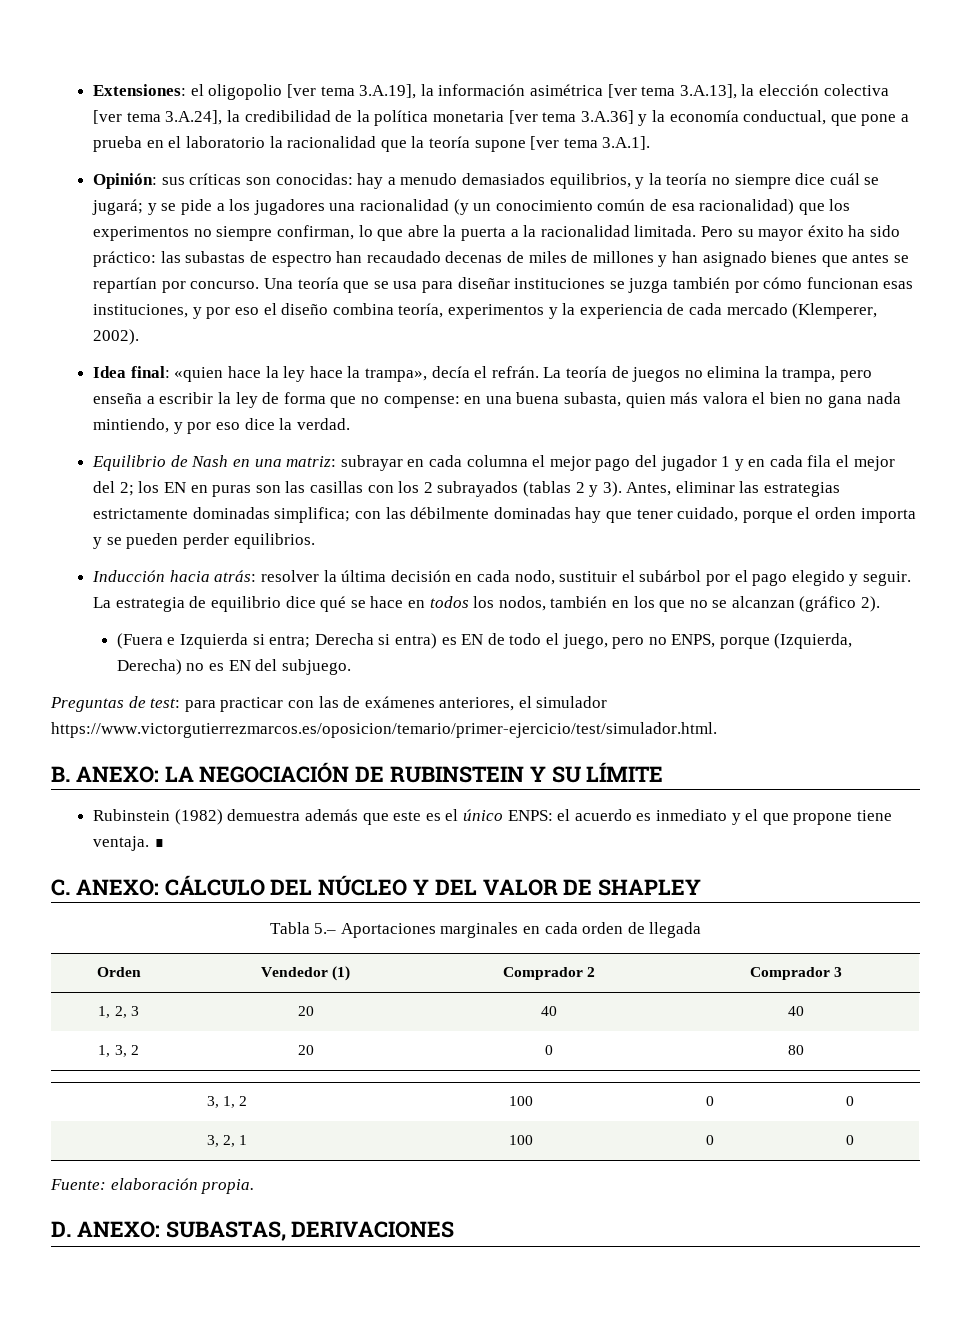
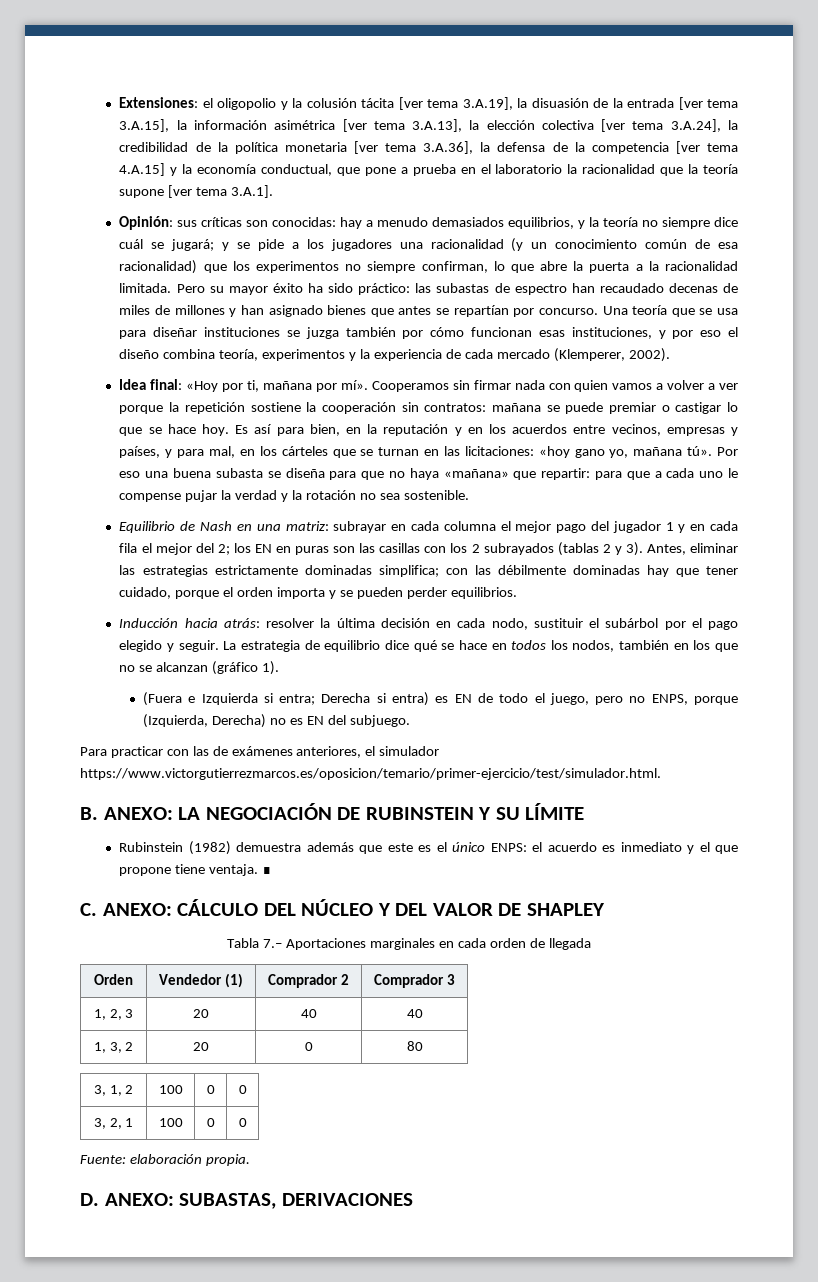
- Extensiones: el oligopolio [ver tema 3.A.19], la información asimétrica [ver tema 3.A.13], la elección colectiva [ver tema 3.A.24], la credibilidad de la política monetaria [ver tema 3.A.36] y la economía conductual, que pone a prueba en el laboratorio la racionalidad que la teoría supone [ver tema 3.A.1].
+ Extensiones: el oligopolio y la colusión tácita [ver tema 3.A.19], la disuasión de la entrada [ver tema 3.A.15], la información asimétrica [ver tema 3.A.13], la elección colectiva [ver tema 3.A.24], la credibilidad de la política monetaria [ver tema 3.A.36], la defensa de la competencia [ver tema 4.A.15] y la economía conductual, que pone a prueba en el laboratorio la racionalidad que la teoría supone [ver tema 3.A.1].
- Idea final: «quien hace la ley hace la trampa», decía el refrán. La teoría de juegos no elimina la trampa, pero enseña a escribir la ley de forma que no compense: en una buena subasta, quien más valora el bien no gana nada mintiendo, y por eso dice la verdad.
+ Idea final: «Hoy por ti, mañana por mí». Cooperamos sin firmar nada con quien vamos a volver a ver porque la repetición sostiene la cooperación sin contratos: mañana se puede premiar o castigar lo que se hace hoy. Es así para bien, en la reputación y en los acuerdos entre vecinos, empresas y países, y para mal, en los cárteles que se turnan en las licitaciones: «hoy gano yo, mañana tú». Por eso una buena subasta se diseña para que no haya «mañana» que repartir: para que a cada uno le compense pujar la verdad y la rotación no sea sostenible.
- La estrategia de equilibrio dice qué se hace en todos los nodos, también en los que no se alcanzan (gráfico 2).
+ La estrategia de equilibrio dice qué se hace en todos los nodos, también en los que no se alcanzan (gráfico 1).
- Preguntas de test: para practicar con las de exámenes anteriores, el simulador https://www.victorgutierrezmarcos.es/oposicion/temario/primer-ejercicio/test/simulador.html.
+ Para practicar con las de exámenes anteriores, el simulador https://www.victorgutierrezmarcos.es/oposicion/temario/primer-ejercicio/test/simulador.html.
- Tabla 5.– Aportaciones marginales en cada orden de llegada
+ Tabla 7.– Aportaciones marginales en cada orden de llegada

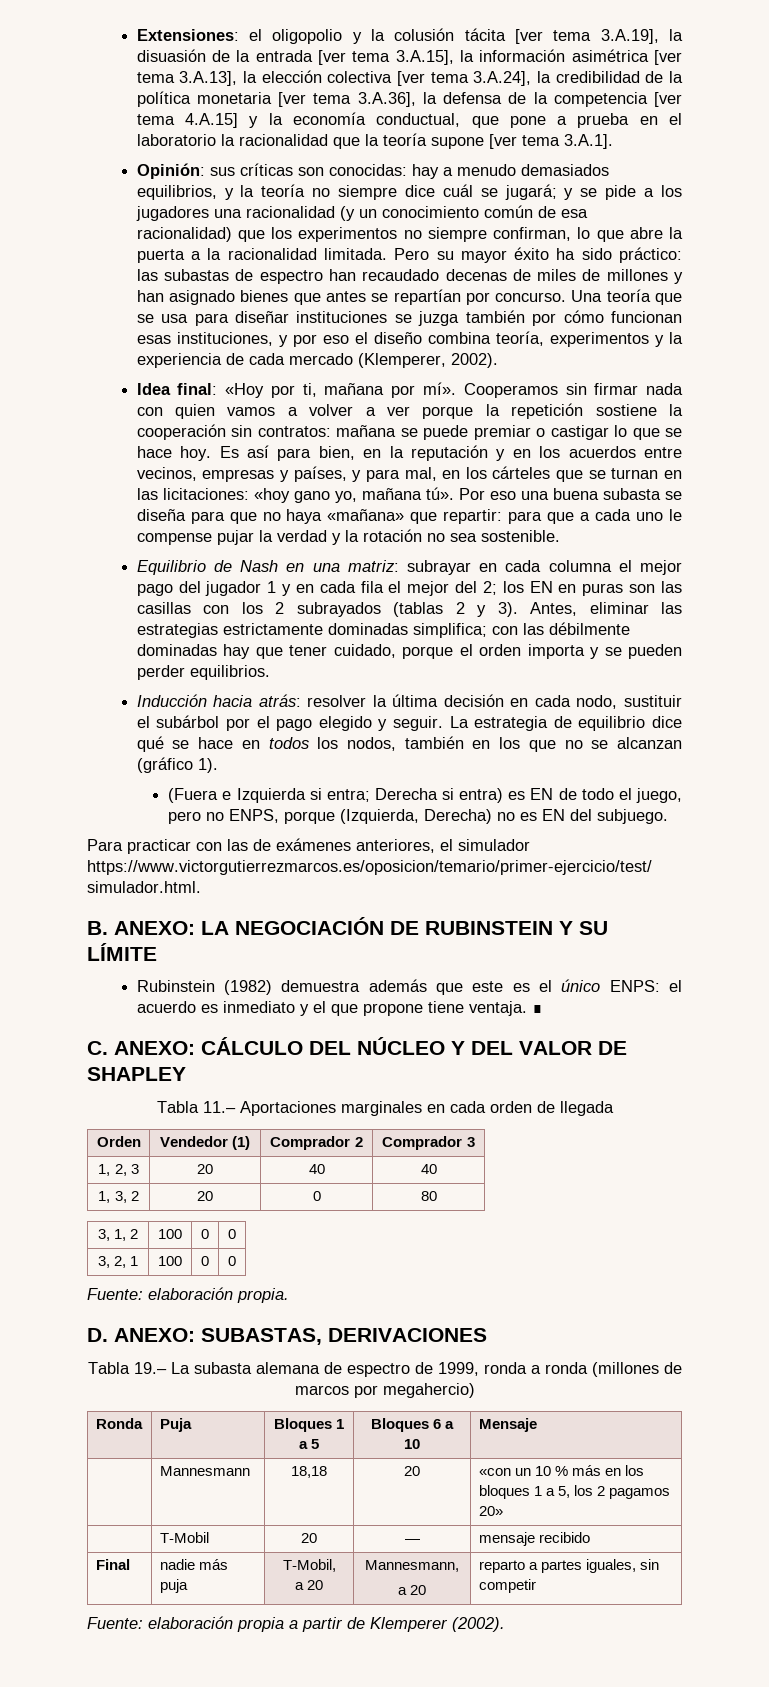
- Tabla 7.– Aportaciones marginales en cada orden de llegada
+ Tabla 11.– Aportaciones marginales en cada orden de llegada
+ Tabla 19.– La subasta alemana de espectro de 1999, ronda a ronda (millones de marcos por megahercio)
+ Ronda | Puja | Bloques 1 a 5 | Bloques 6 a 10 | Mensaje
+ | Mannesmann | 18,18 | 20 | «con un 10 % más en los bloques 1 a 5, los 2 pagamos 20»
+ | T-Mobil | 20 | — | mensaje recibido
+ Final | nadie más puja | T-Mobil,
+ a 20 | Mannesmann,
+ a 20 | reparto a partes iguales, sin competir
+ Fuente: elaboración propia a partir de Klemperer (2002).

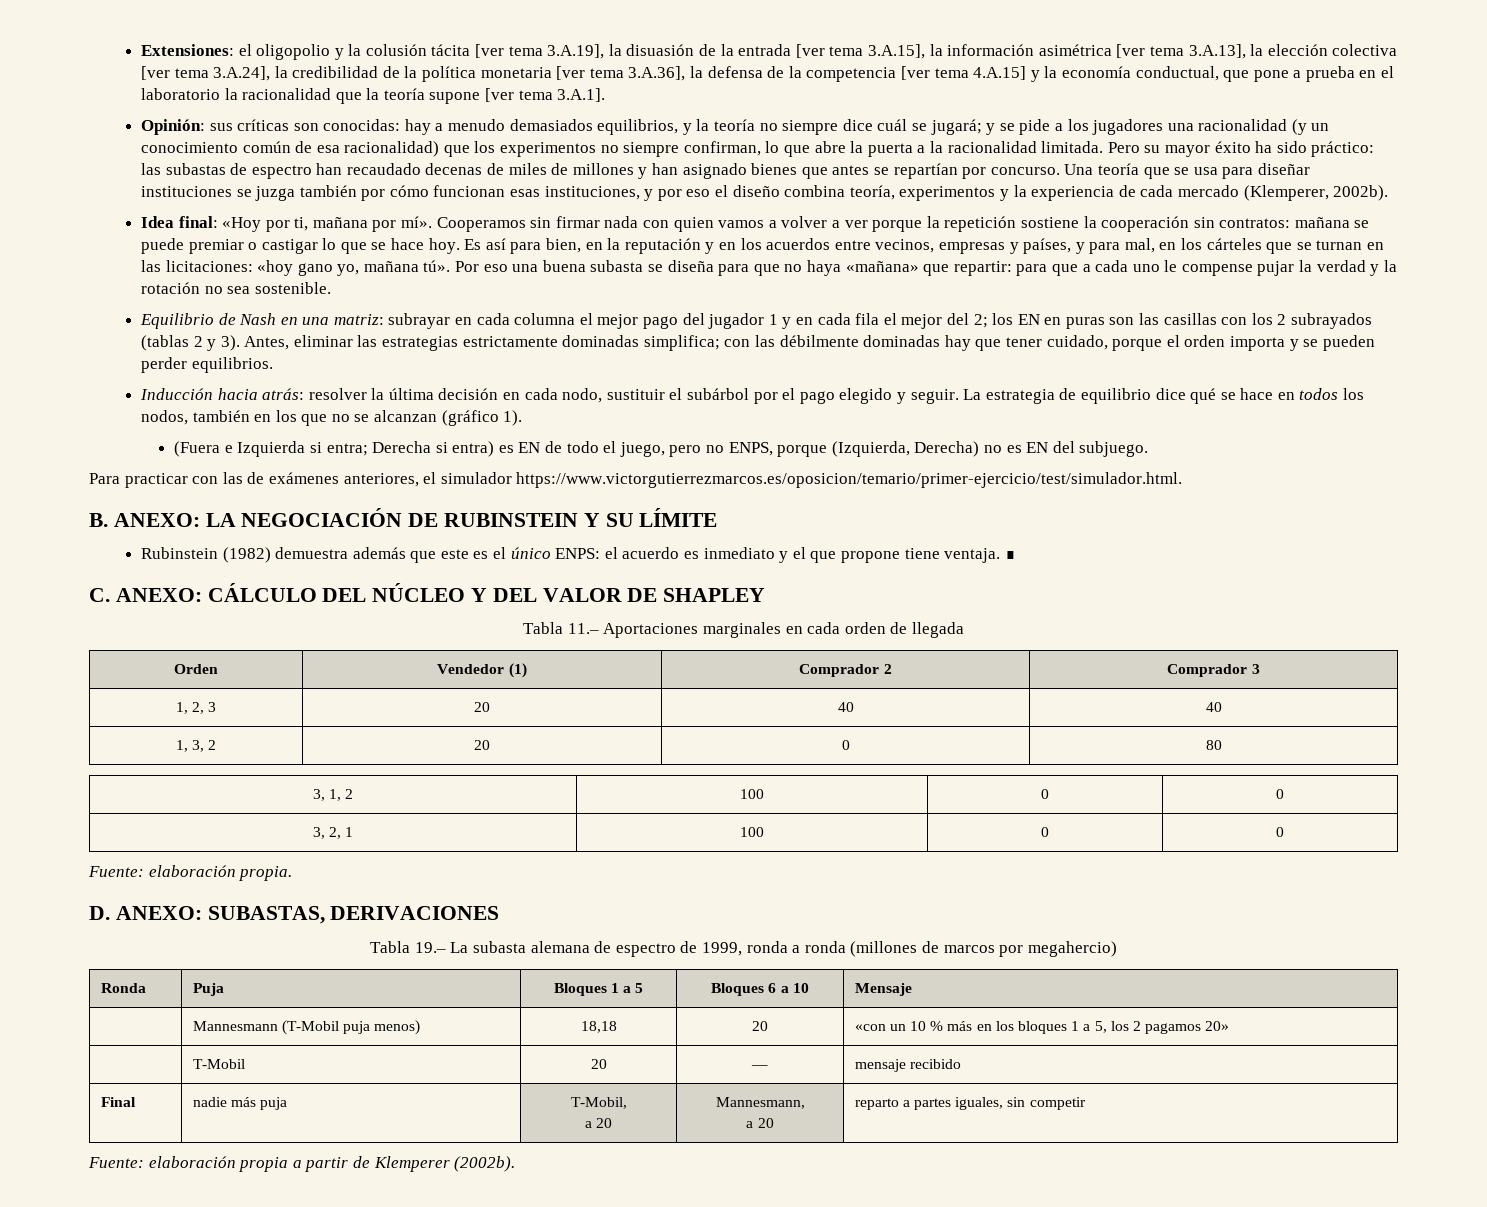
- Una teoría que se usa para diseñar instituciones se juzga también por cómo funcionan esas instituciones, y por eso el diseño combina teoría, experimentos y la experiencia de cada mercado (Klemperer, 2002).
+ Una teoría que se usa para diseñar instituciones se juzga también por cómo funcionan esas instituciones, y por eso el diseño combina teoría, experimentos y la experiencia de cada mercado (Klemperer, 2002b).
- | Mannesmann | 18,18 | 20 | «con un 10 % más en los bloques 1 a 5, los 2 pagamos 20»
+ | Mannesmann (T-Mobil puja menos) | 18,18 | 20 | «con un 10 % más en los bloques 1 a 5, los 2 pagamos 20»
- Fuente: elaboración propia a partir de Klemperer (2002).
+ Fuente: elaboración propia a partir de Klemperer (2002b).

